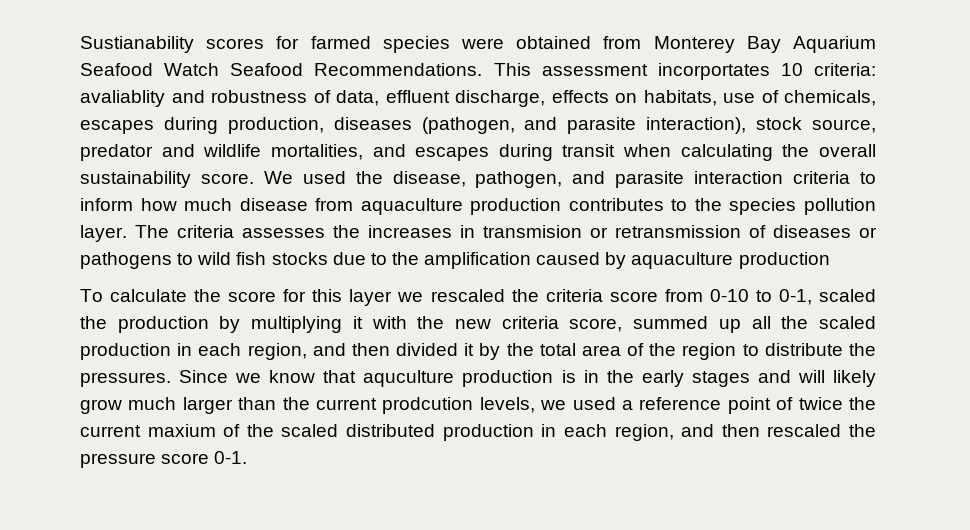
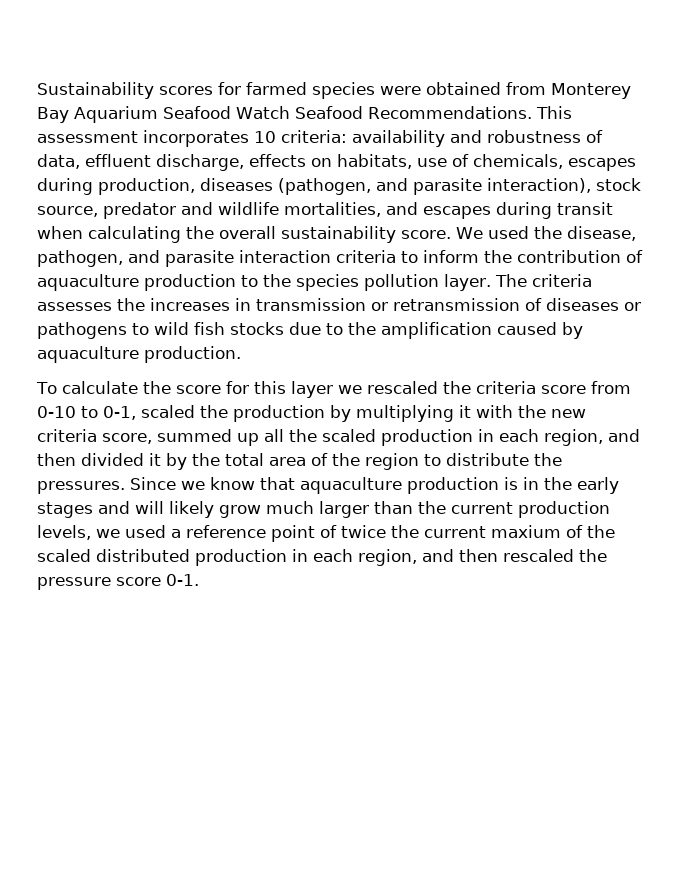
- Sustianability scores for farmed species were obtained from Monterey Bay Aquarium Seafood Watch Seafood Recommendations.
+ Sustainability scores for farmed species were obtained from Monterey Bay Aquarium Seafood Watch Seafood Recommendations.
- This assessment incorportates 10 criteria: avaliablity and robustness of data, effluent discharge, effects on habitats, use of chemicals, escapes during production, diseases (pathogen, and parasite interaction), stock source, predator and wildlife mortalities, and escapes during transit when calculating the overall sustainability score.
+ This assessment incorporates 10 criteria: availability and robustness of data, effluent discharge, effects on habitats, use of chemicals, escapes during production, diseases (pathogen, and parasite interaction), stock source, predator and wildlife mortalities, and escapes during transit when calculating the overall sustainability score.
- We used the disease, pathogen, and parasite interaction criteria to inform how much disease from aquaculture production contributes to the species pollution layer.
+ We used the disease, pathogen, and parasite interaction criteria to inform the contribution of aquaculture production to the species pollution layer.
- The criteria assesses the increases in transmision or retransmission of diseases or pathogens to wild fish stocks due to the amplification caused by aquaculture production
+ The criteria assesses the increases in transmission or retransmission of diseases or pathogens to wild fish stocks due to the amplification caused by aquaculture production.
- Since we know that aquculture production is in the early stages and will likely grow much larger than the current prodcution levels, we used a reference point of twice the current maxium of the scaled distributed production in each region, and then rescaled the pressure score 0-1.
+ Since we know that aquaculture production is in the early stages and will likely grow much larger than the current production levels, we used a reference point of twice the current maxium of the scaled distributed production in each region, and then rescaled the pressure score 0-1.

